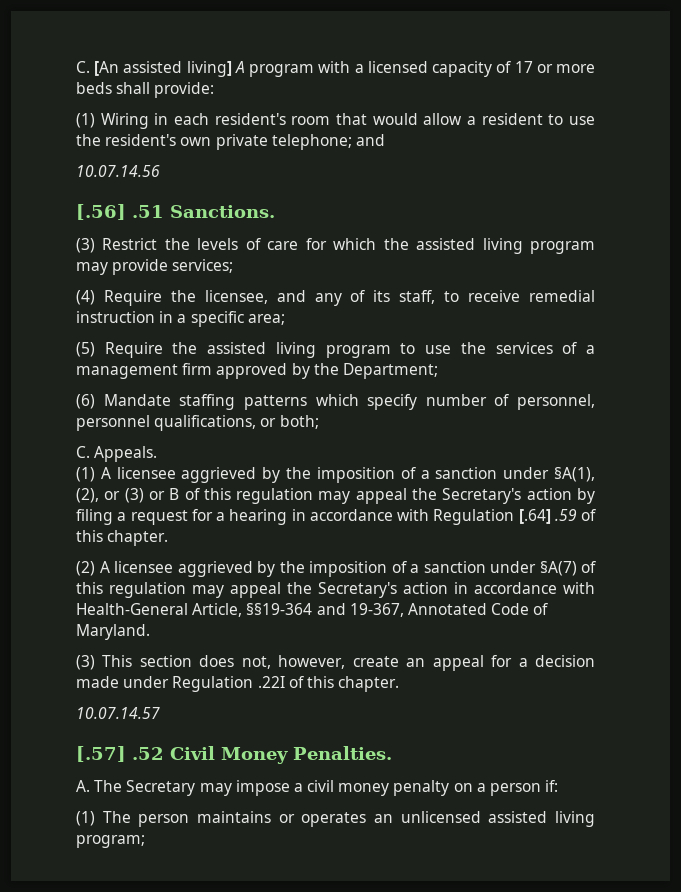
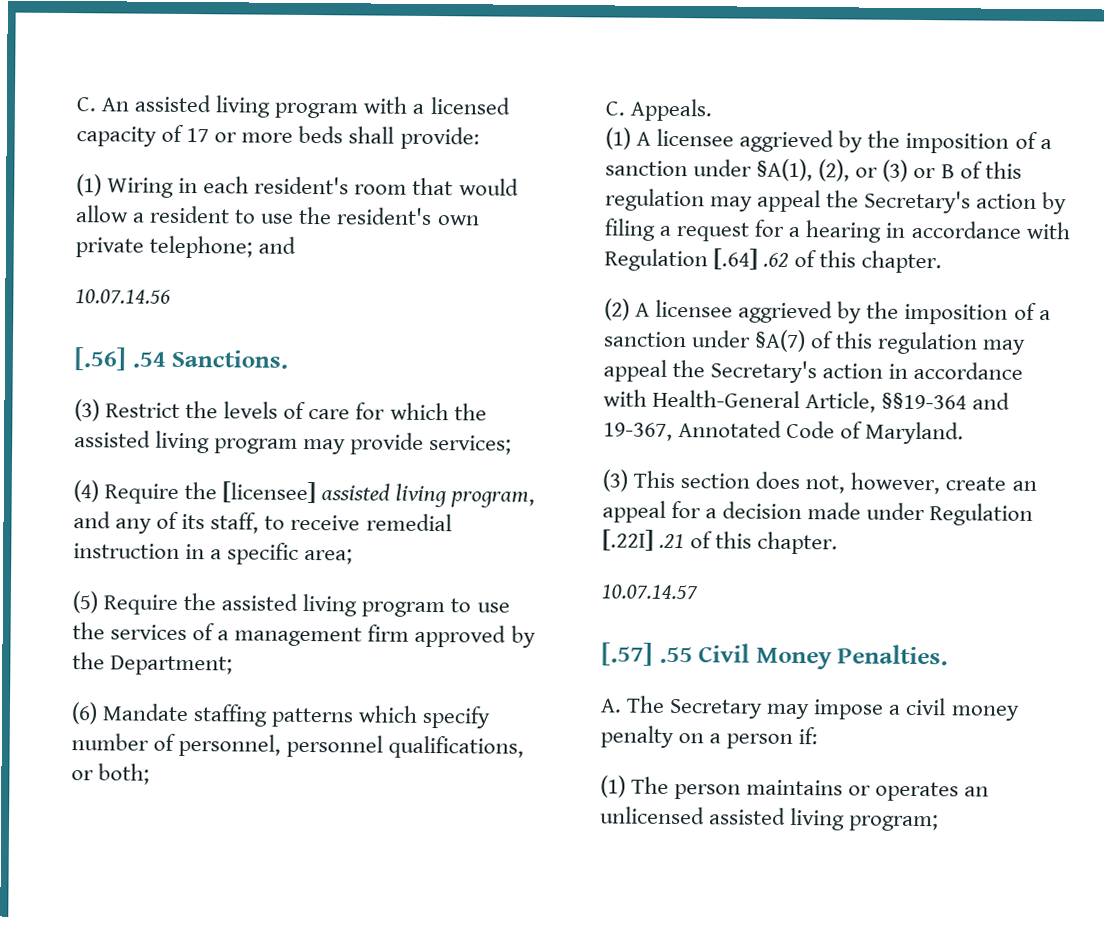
- C. [An assisted living] A program with a licensed capacity of 17 or more beds shall provide:
+ C. An assisted living program with a licensed capacity of 17 or more beds shall provide:
- [.56] .51 Sanctions.
+ [.56] .54 Sanctions.
- (4) Require the licensee, and any of its staff, to receive remedial instruction in a specific area;
+ (4) Require the [licensee] assisted living program, and any of its staff, to receive remedial instruction in a specific area;
- (1) A licensee aggrieved by the imposition of a sanction under §A(1), (2), or (3) or B of this regulation may appeal the Secretary's action by filing a request for a hearing in accordance with Regulation [.64] .59 of this chapter.
+ (1) A licensee aggrieved by the imposition of a sanction under §A(1), (2), or (3) or B of this regulation may appeal the Secretary's action by filing a request for a hearing in accordance with Regulation [.64] .62 of this chapter.
- (3) This section does not, however, create an appeal for a decision made under Regulation .22I of this chapter.
+ (3) This section does not, however, create an appeal for a decision made under Regulation [.22I] .21 of this chapter.
- [.57] .52 Civil Money Penalties.
+ [.57] .55 Civil Money Penalties.

